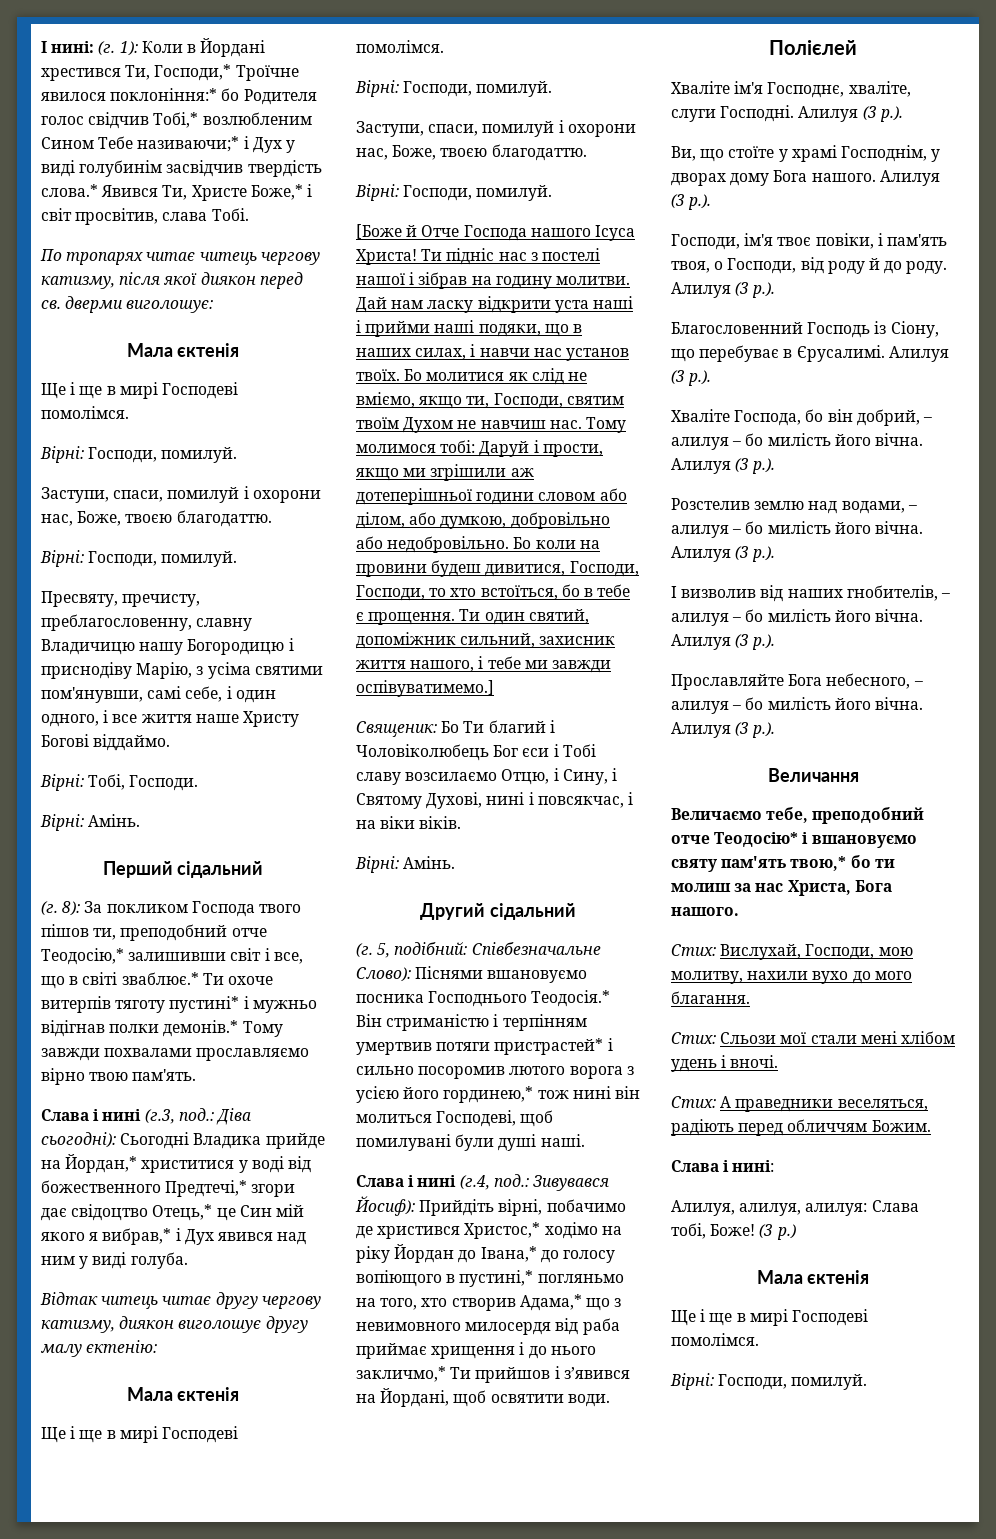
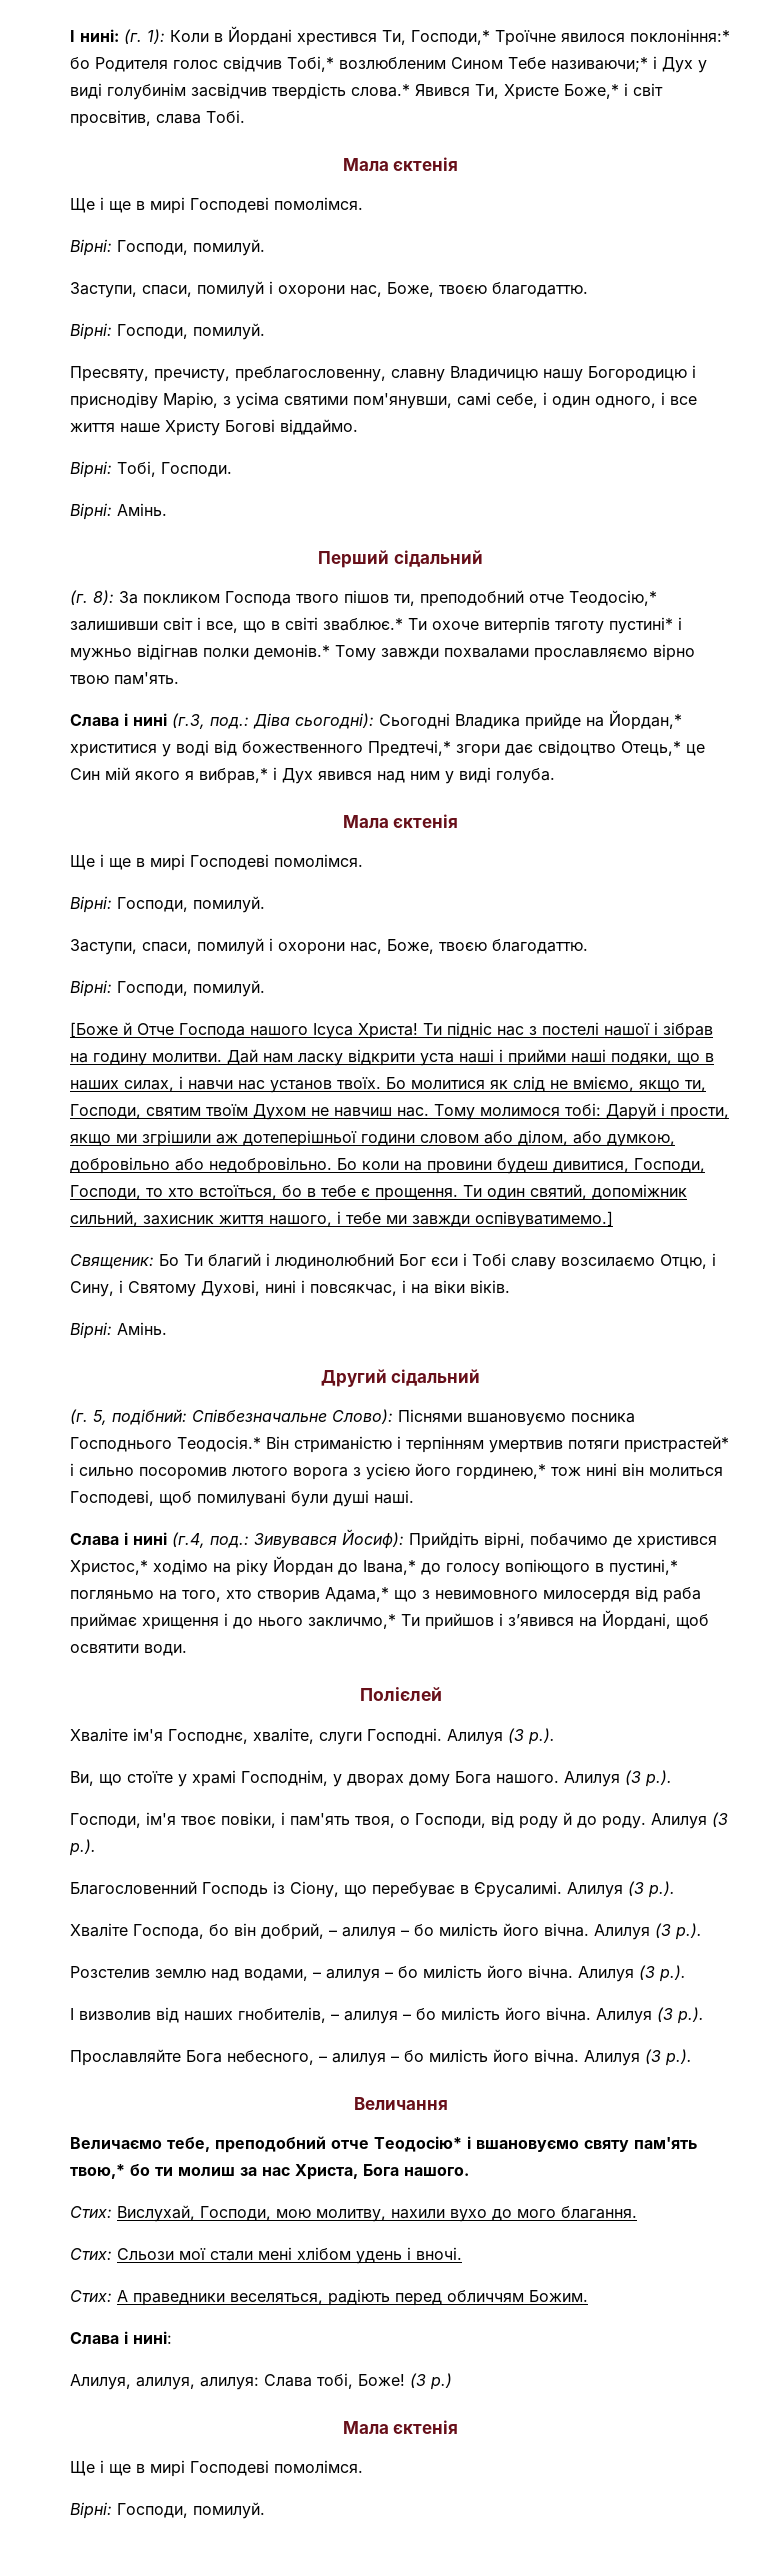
- По тропарях читає читець чергову катизму, після якої диякон перед св. дверми виголошує:
- Відтак читець читає другу чергову катизму, диякон виголошує другу малу єктенію:
- Священик: Бо Ти благий і Чоловіколюбець Бог єси і Тобі славу возсилаємо Отцю, і Сину, і Святому Духові, нині і повсякчас, і на віки віків.
+ Священик: Бо Ти благий і людинолюбний Бог єси і Тобі славу возсилаємо Отцю, і Сину, і Святому Духові, нині і повсякчас, і на віки віків.

